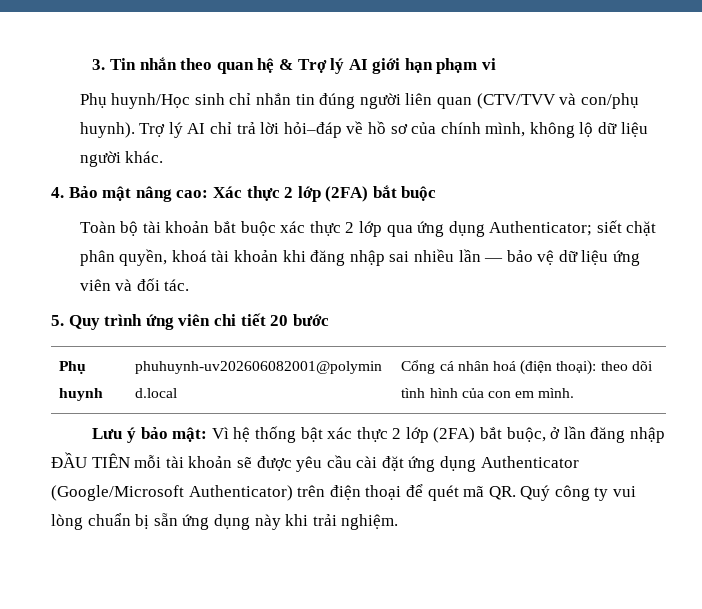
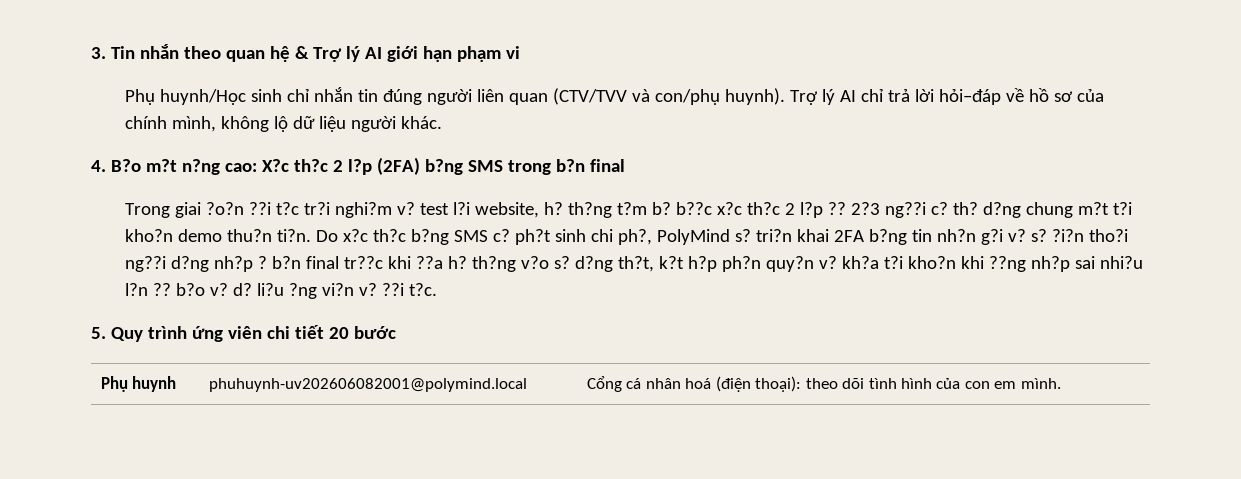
- 4. Bảo mật nâng cao: Xác thực 2 lớp (2FA) bắt buộc
- Toàn bộ tài khoản bắt buộc xác thực 2 lớp qua ứng dụng Authenticator; siết chặt phân quyền, khoá tài khoản khi đăng nhập sai nhiều lần — bảo vệ dữ liệu ứng viên và đối tác.
+ 4. B?o m?t n?ng cao: X?c th?c 2 l?p (2FA) b?ng SMS trong b?n final
+ Trong giai ?o?n ??i t?c tr?i nghi?m v? test l?i website, h? th?ng t?m b? b??c x?c th?c 2 l?p ?? 2?3 ng??i c? th? d?ng chung m?t t?i kho?n demo thu?n ti?n. Do x?c th?c b?ng SMS c? ph?t sinh chi ph?, PolyMind s? tri?n khai 2FA b?ng tin nh?n g?i v? s? ?i?n tho?i ng??i d?ng nh?p ? b?n final tr??c khi ??a h? th?ng v?o s? d?ng th?t, k?t h?p ph?n quy?n v? kh?a t?i kho?n khi ??ng nh?p sai nhi?u l?n ?? b?o v? d? li?u ?ng vi?n v? ??i t?c.
- Lưu ý bảo mật: Vì hệ thống bật xác thực 2 lớp (2FA) bắt buộc, ở lần đăng nhập ĐẦU TIÊN mỗi tài khoản sẽ được yêu cầu cài đặt ứng dụng Authenticator (Google/Microsoft Authenticator) trên điện thoại để quét mã QR. Quý công ty vui lòng chuẩn bị sẵn ứng dụng này khi trải nghiệm.

